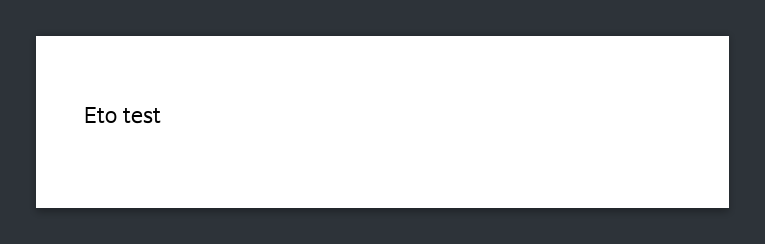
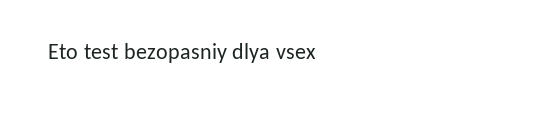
- Eto test
+ Eto test bezopasniy dlya vsex

